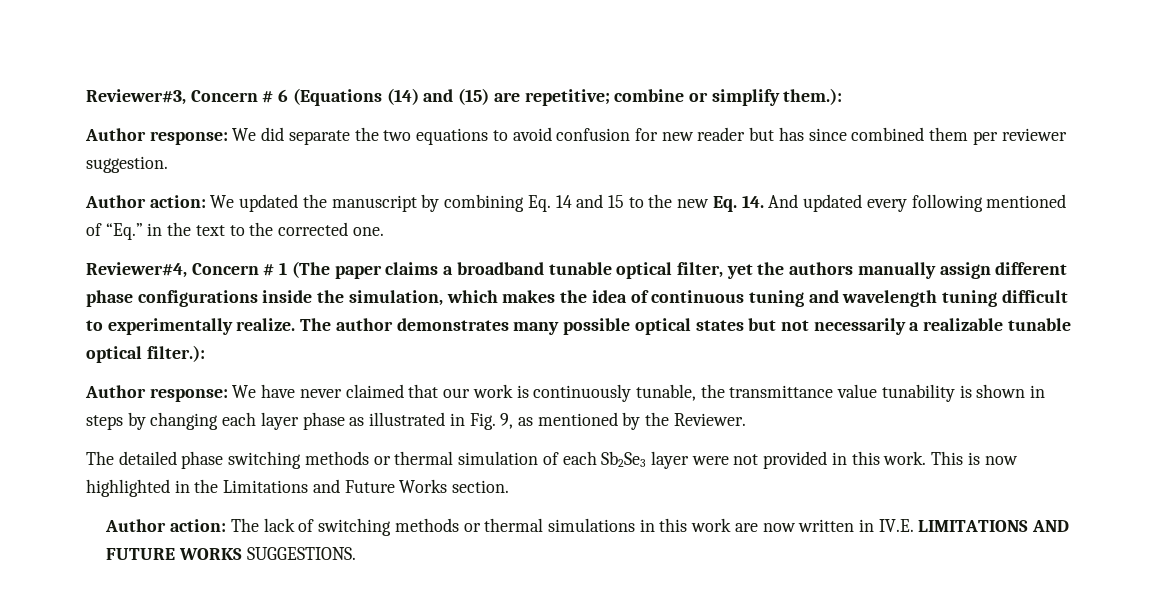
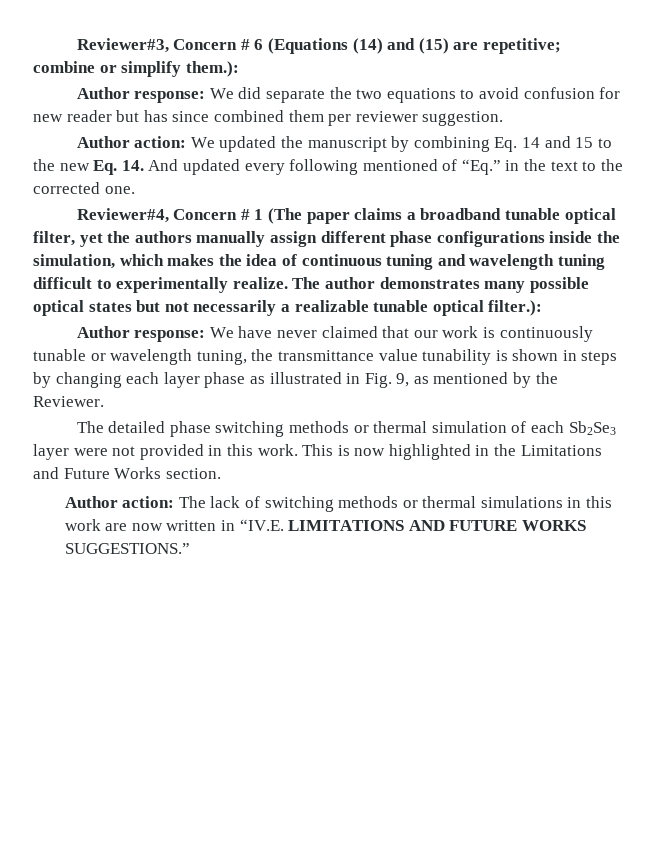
- Author response: We have never claimed that our work is continuously tunable, the transmittance value tunability is shown in steps by changing each layer phase as illustrated in Fig. 9, as mentioned by the Reviewer.
+ Author response: We have never claimed that our work is continuously tunable or wavelength tuning, the transmittance value tunability is shown in steps by changing each layer phase as illustrated in Fig. 9, as mentioned by the Reviewer.
- Author action: The lack of switching methods or thermal simulations in this work are now written in IV.E. LIMITATIONS AND FUTURE WORKS SUGGESTIONS.
+ Author action: The lack of switching methods or thermal simulations in this work are now written in “IV.E. LIMITATIONS AND FUTURE WORKS SUGGESTIONS.”

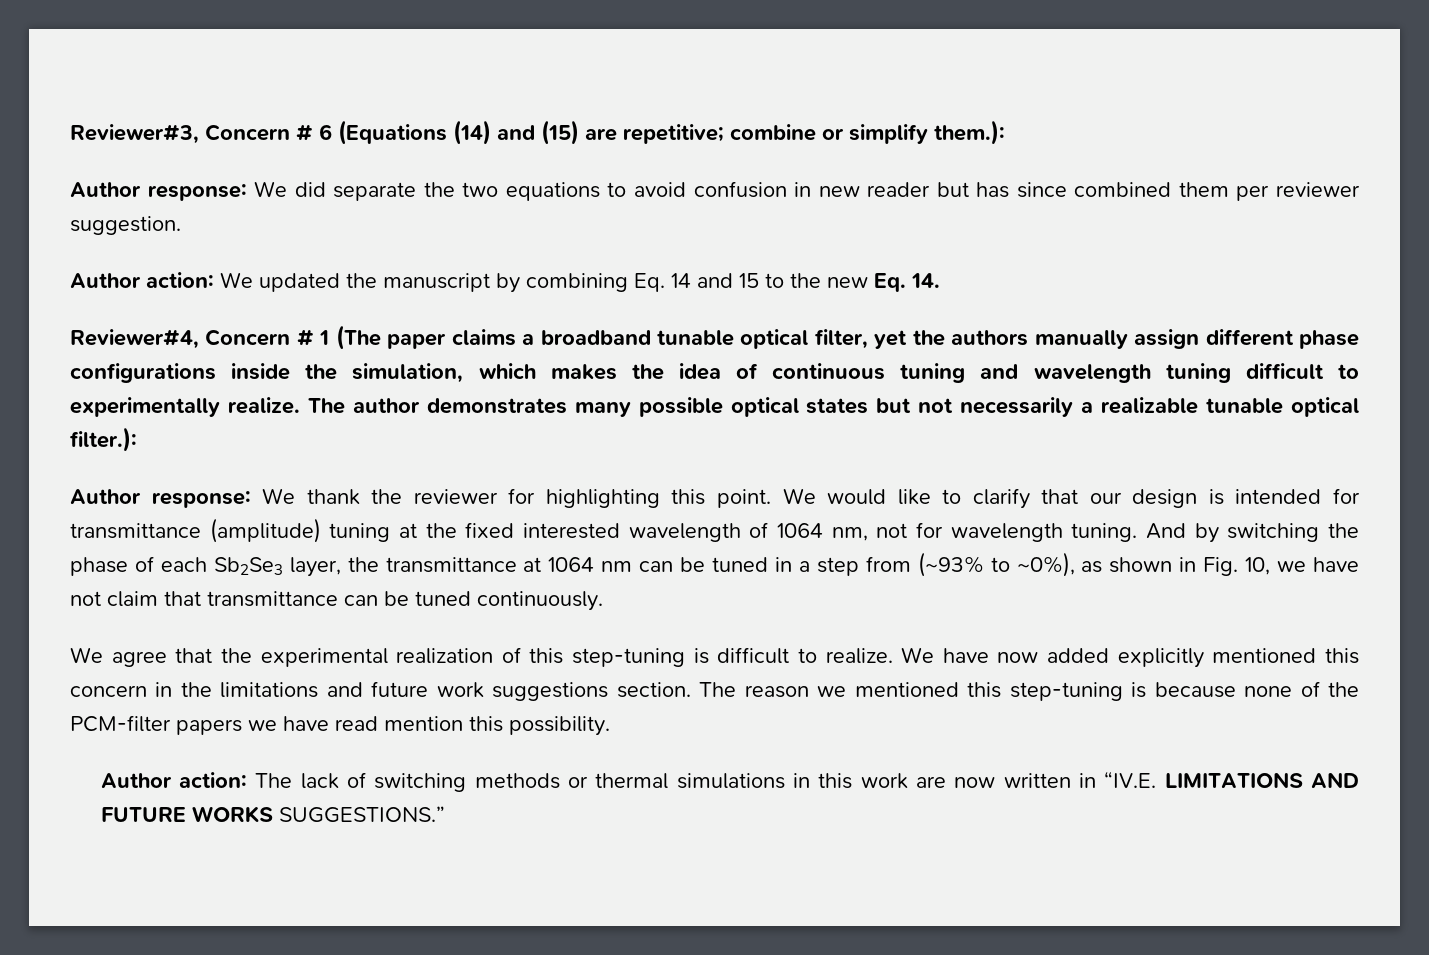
- Author response: We did separate the two equations to avoid confusion for new reader but has since combined them per reviewer suggestion.
+ Author response: We did separate the two equations to avoid confusion in new reader but has since combined them per reviewer suggestion.
- Author action: We updated the manuscript by combining Eq. 14 and 15 to the new Eq. 14. And updated every following mentioned of “Eq.” in the text to the corrected one.
+ Author action: We updated the manuscript by combining Eq. 14 and 15 to the new Eq. 14.
- Author response: We have never claimed that our work is continuously tunable or wavelength tuning, the transmittance value tunability is shown in steps by changing each layer phase as illustrated in Fig. 9, as mentioned by the Reviewer.
- The detailed phase switching methods or thermal simulation of each Sb2Se3 layer were not provided in this work. This is now highlighted in the Limitations and Future Works section.
+ Author response: We thank the reviewer for highlighting this point. We would like to clarify that our design is intended for transmittance (amplitude) tuning at the fixed interested wavelength of 1064 nm, not for wavelength tuning. And by switching the phase of each Sb2Se3 layer, the transmittance at 1064 nm can be tuned in a step from (~93% to ~0%), as shown in Fig. 10, we have not claim that transmittance can be tuned continuously.
+ We agree that the experimental realization of this step-tuning is difficult to realize. We have now added explicitly mentioned this concern in the limitations and future work suggestions section. The reason we mentioned this step-tuning is because none of the PCM-filter papers we have read mention this possibility.

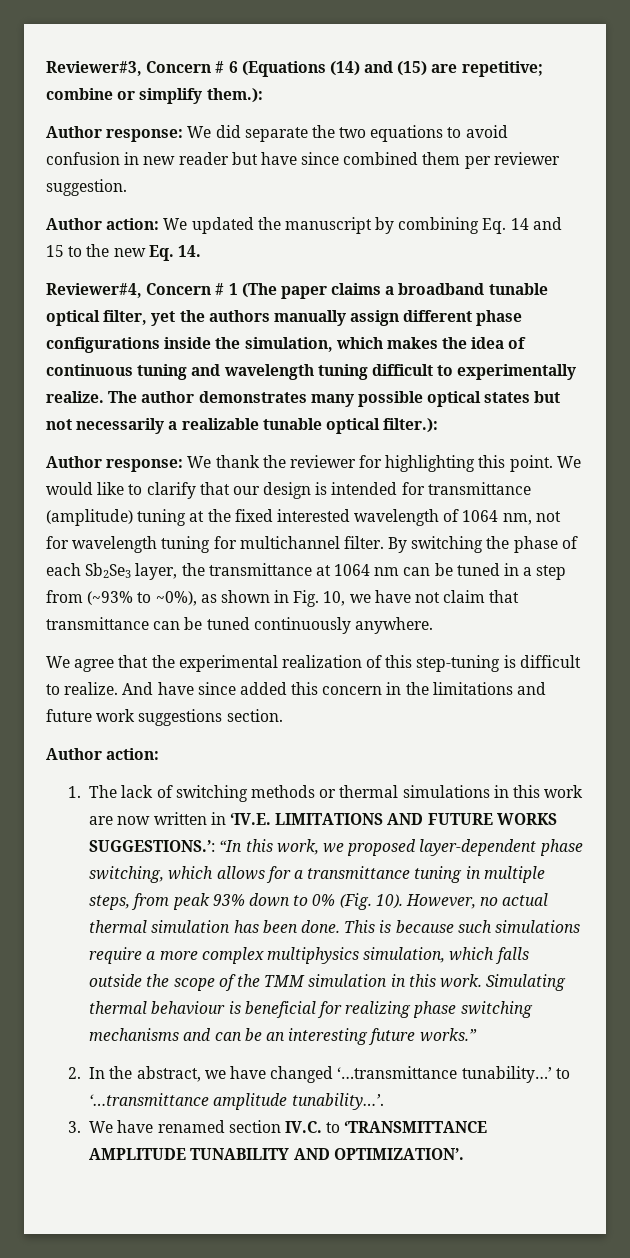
- Author response: We did separate the two equations to avoid confusion in new reader but has since combined them per reviewer suggestion.
+ Author response: We did separate the two equations to avoid confusion in new reader but have since combined them per reviewer suggestion.
- We would like to clarify that our design is intended for transmittance (amplitude) tuning at the fixed interested wavelength of 1064 nm, not for wavelength tuning. And by switching the phase of each Sb2Se3 layer, the transmittance at 1064 nm can be tuned in a step from (~93% to ~0%), as shown in Fig. 10, we have not claim that transmittance can be tuned continuously.
+ We would like to clarify that our design is intended for transmittance (amplitude) tuning at the fixed interested wavelength of 1064 nm, not for wavelength tuning for multichannel filter. By switching the phase of each Sb2Se3 layer, the transmittance at 1064 nm can be tuned in a step from (~93% to ~0%), as shown in Fig. 10, we have not claim that transmittance can be tuned continuously anywhere.
- We have now added explicitly mentioned this concern in the limitations and future work suggestions section. The reason we mentioned this step-tuning is because none of the PCM-filter papers we have read mention this possibility.
- Author action: The lack of switching methods or thermal simulations in this work are now written in “IV.E. LIMITATIONS AND FUTURE WORKS SUGGESTIONS.”
+ And have since added this concern in the limitations and future work suggestions section.
+ Author action:
+ 1. The lack of switching methods or thermal simulations in this work are now written in ‘IV.E. LIMITATIONS AND FUTURE WORKS SUGGESTIONS.’: “In this work, we proposed layer-dependent phase switching, which allows for a transmittance tuning in multiple steps, from peak 93% down to 0% (Fig. 10). However, no actual thermal simulation has been done. This is because such simulations require a more complex multiphysics simulation, which falls outside the scope of the TMM simulation in this work. Simulating thermal behaviour is beneficial for realizing phase switching mechanisms and can be an interesting future works.”
+ 2. In the abstract, we have changed ‘…transmittance tunability…’ to ‘…transmittance amplitude tunability…’.
+ 3. We have renamed section IV.C. to ‘TRANSMITTANCE AMPLITUDE TUNABILITY AND OPTIMIZATION’.

